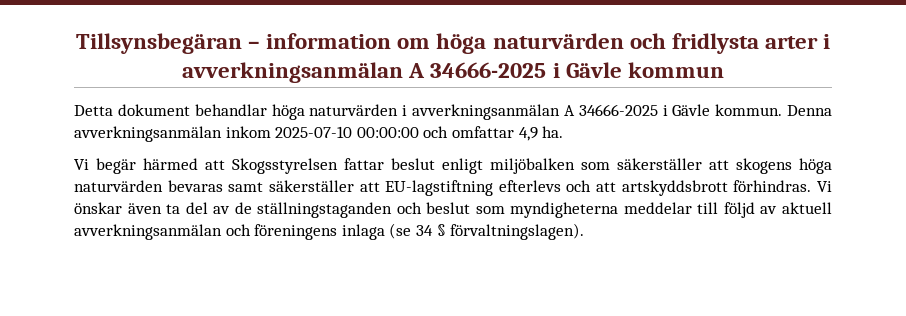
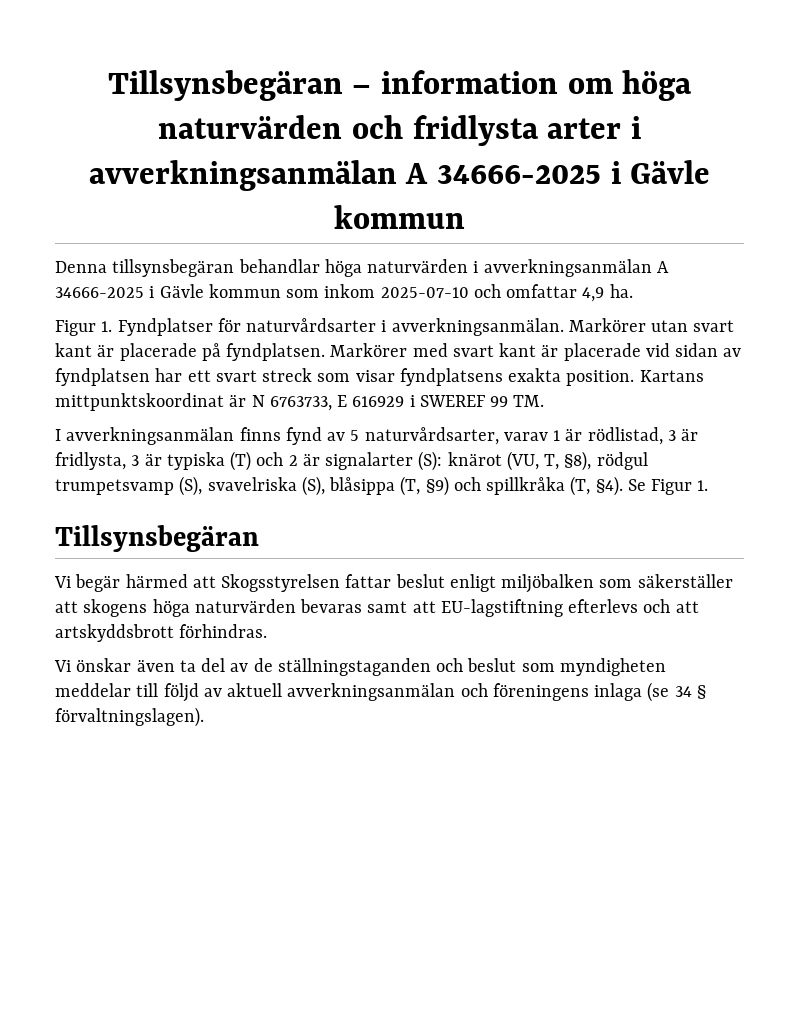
- Detta dokument behandlar höga naturvärden i avverkningsanmälan A 34666-2025 i Gävle kommun. Denna avverkningsanmälan inkom 2025-07-10 00:00:00 och omfattar 4,9 ha.
+ Denna tillsynsbegäran behandlar höga naturvärden i avverkningsanmälan A 34666-2025 i Gävle kommun som inkom 2025-07-10 och omfattar 4,9 ha.
+ Figur 1. Fyndplatser för naturvårdsarter i avverkningsanmälan. Markörer utan svart kant är placerade på fyndplatsen. Markörer med svart kant är placerade vid sidan av fyndplatsen har ett svart streck som visar fyndplatsens exakta position. Kartans mittpunktskoordinat är N 6763733, E 616929 i SWEREF 99 TM.
+ I avverkningsanmälan finns fynd av 5 naturvårdsarter, varav 1 är rödlistad, 3 är fridlysta, 3 är typiska (T) och 2 är signalarter (S): knärot (VU, T, §8), rödgul trumpetsvamp (S), svavelriska (S), blåsippa (T, §9) och spillkråka (T, §4). Se Figur 1.
+ Tillsynsbegäran
- Vi begär härmed att Skogsstyrelsen fattar beslut enligt miljöbalken som säkerställer att skogens höga naturvärden bevaras samt säkerställer att EU-lagstiftning efterlevs och att artskyddsbrott förhindras. Vi önskar även ta del av de ställningstaganden och beslut som myndigheterna meddelar till följd av aktuell avverkningsanmälan och föreningens inlaga (se 34 § förvaltningslagen).
+ Vi begär härmed att Skogsstyrelsen fattar beslut enligt miljöbalken som säkerställer att skogens höga naturvärden bevaras samt att EU-lagstiftning efterlevs och att artskyddsbrott förhindras.
+ Vi önskar även ta del av de ställningstaganden och beslut som myndigheten meddelar till följd av aktuell avverkningsanmälan och föreningens inlaga (se 34 § förvaltningslagen).

